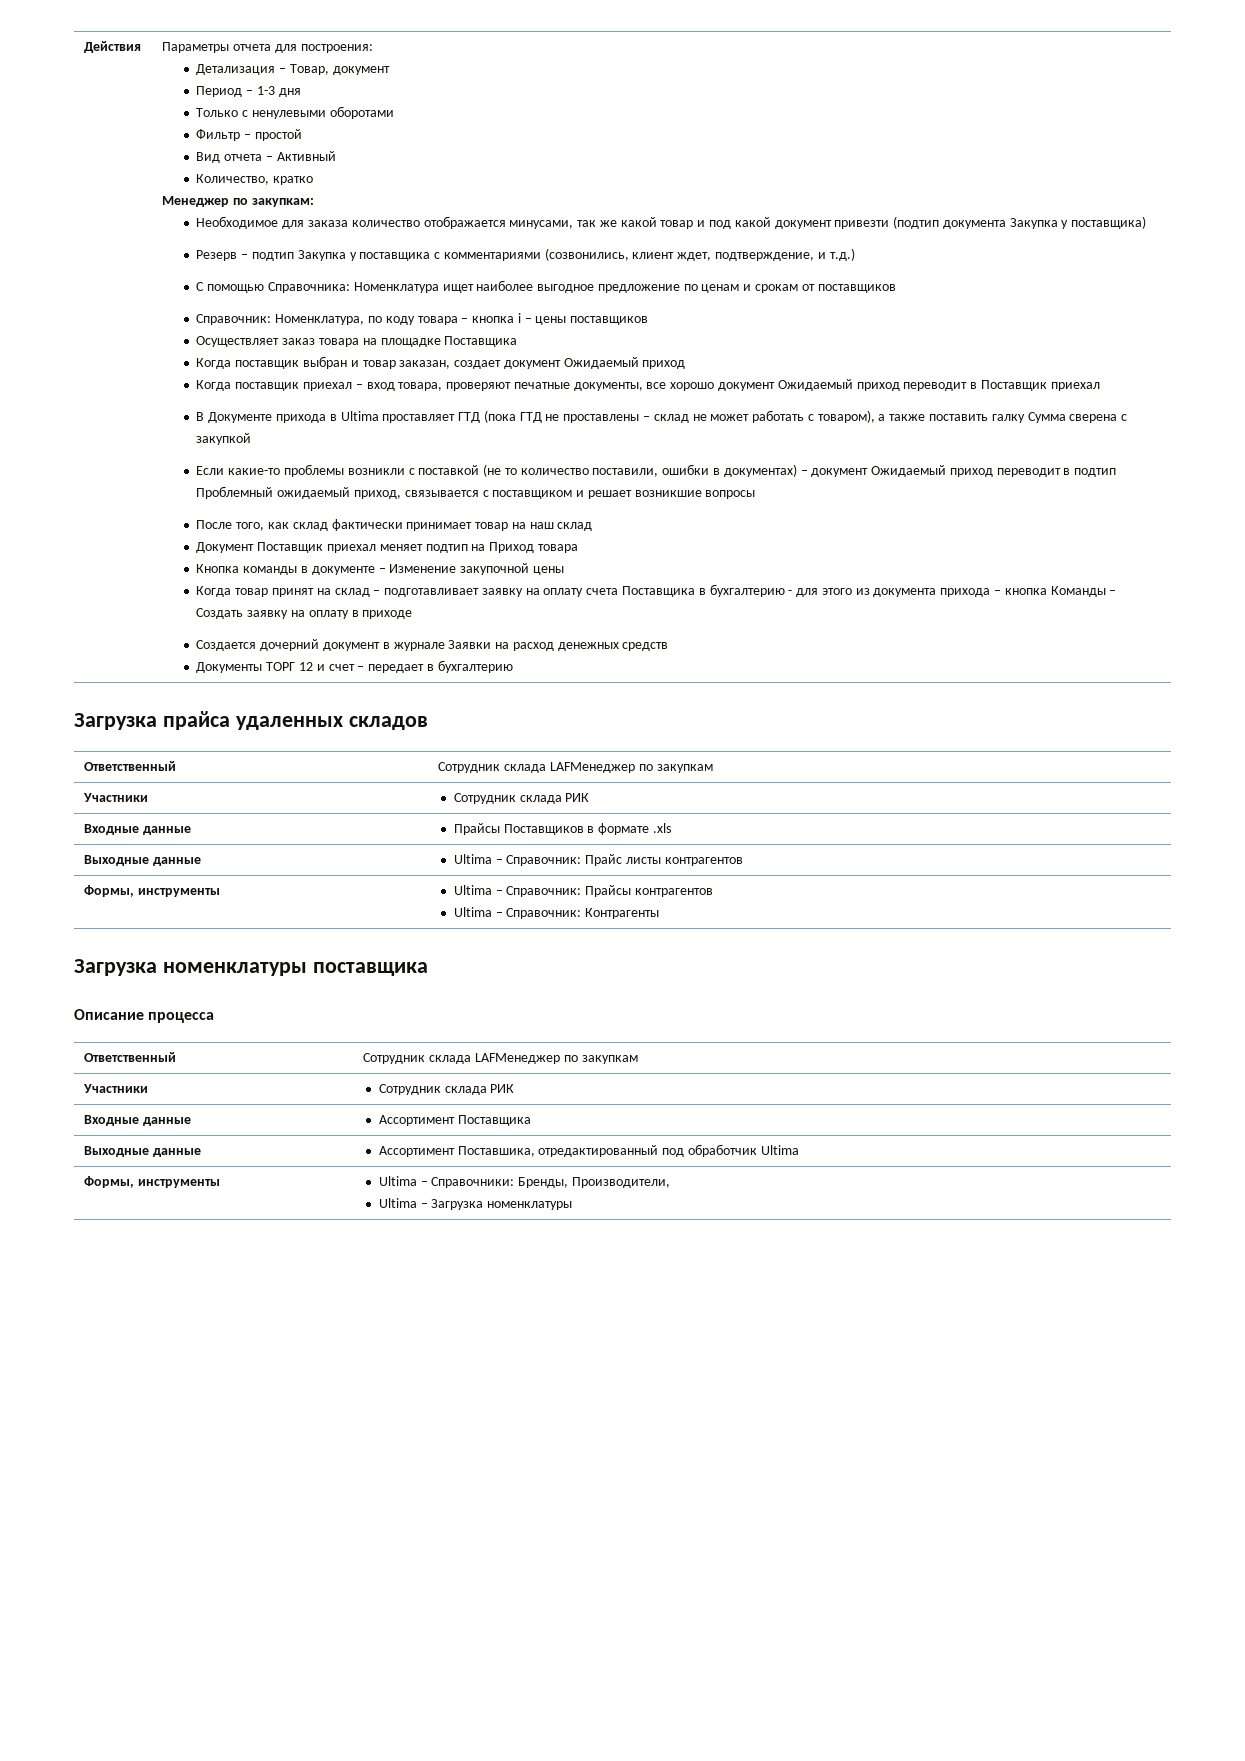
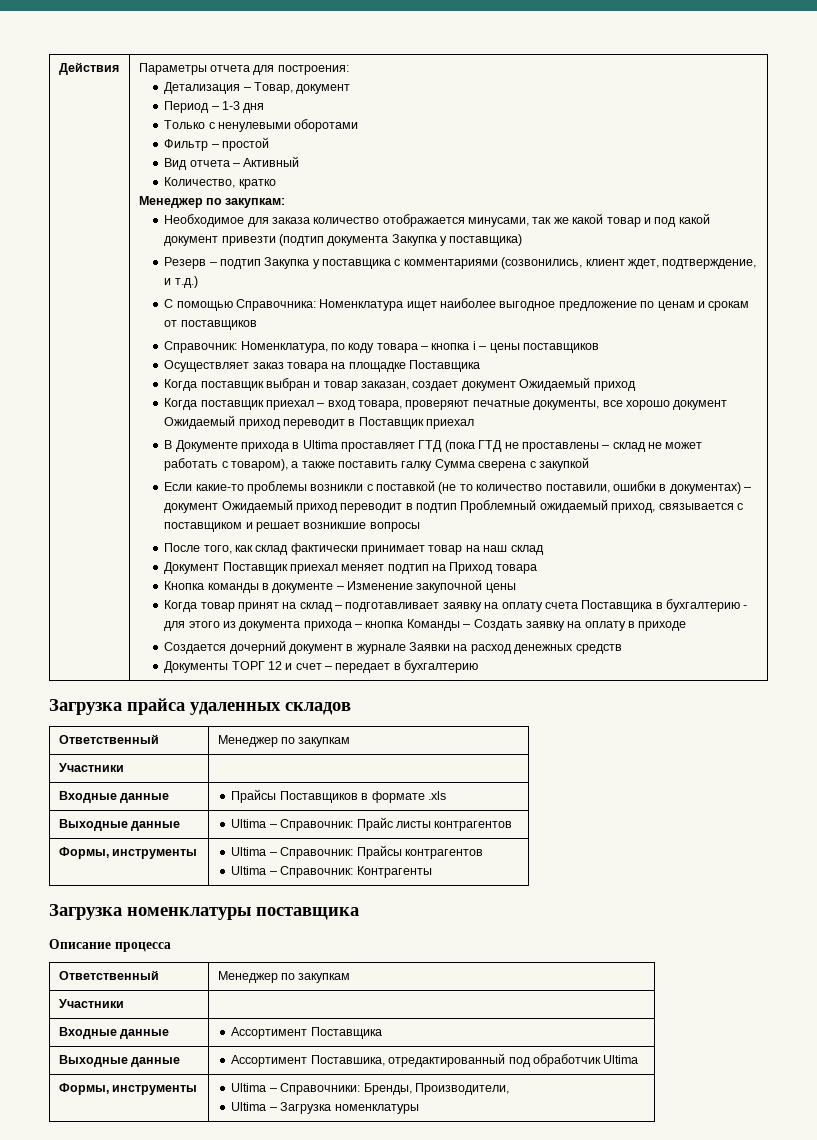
  Загрузка прайса удаленных складов
- Ответственный | Сотрудник склада LAFМенеджер по закупкам
- Участники | Сотрудник склада РИК
+ Ответственный | Менеджер по закупкам
+ Участники |
  Описание процесса
- Ответственный | Сотрудник склада LAFМенеджер по закупкам
- Участники | Сотрудник склада РИК
+ Ответственный | Менеджер по закупкам
+ Участники |

